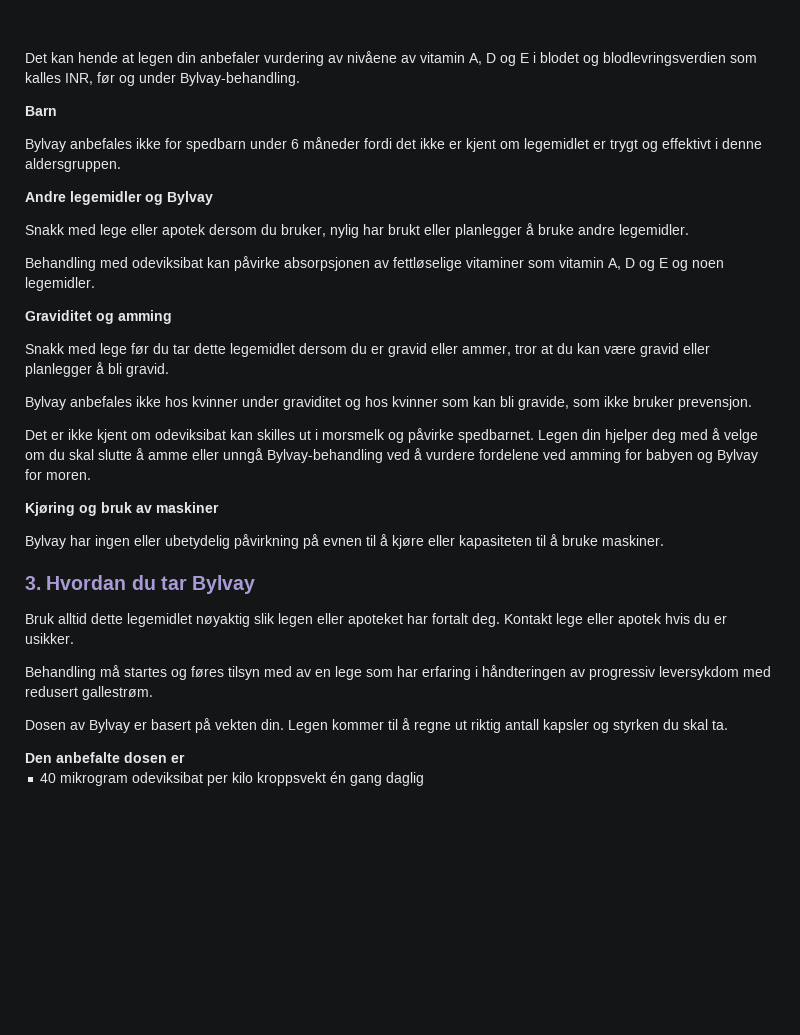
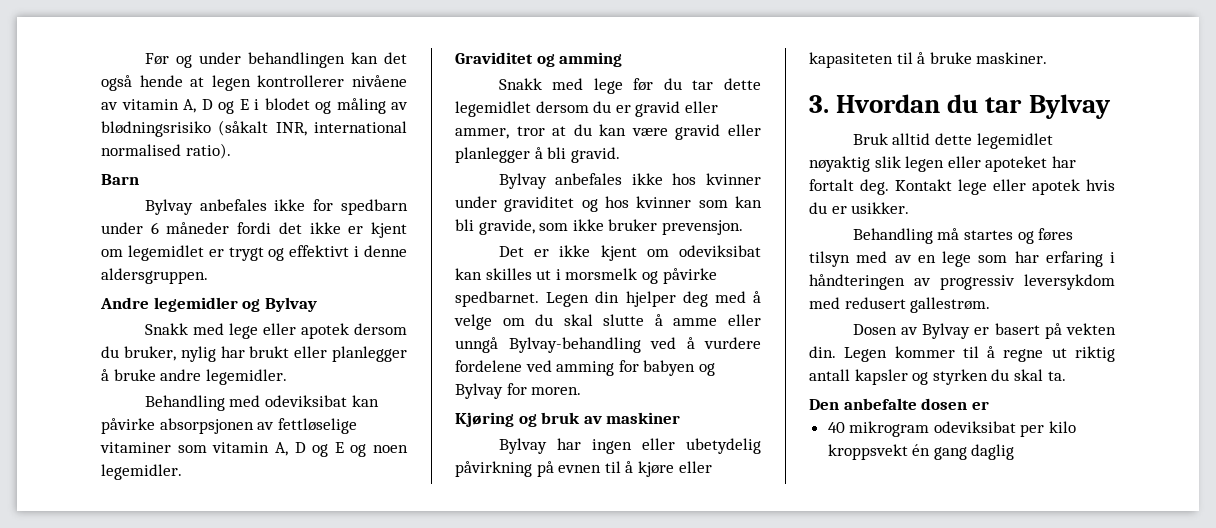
- Det kan hende at legen din anbefaler vurdering av nivåene av vitamin A, D og E i blodet og blodlevringsverdien som kalles INR, før og under Bylvay-behandling.
+ Før og under behandlingen kan det også hende at legen kontrollerer nivåene av vitamin A, D og E i blodet og måling av blødningsrisiko (såkalt INR, international normalised ratio).

